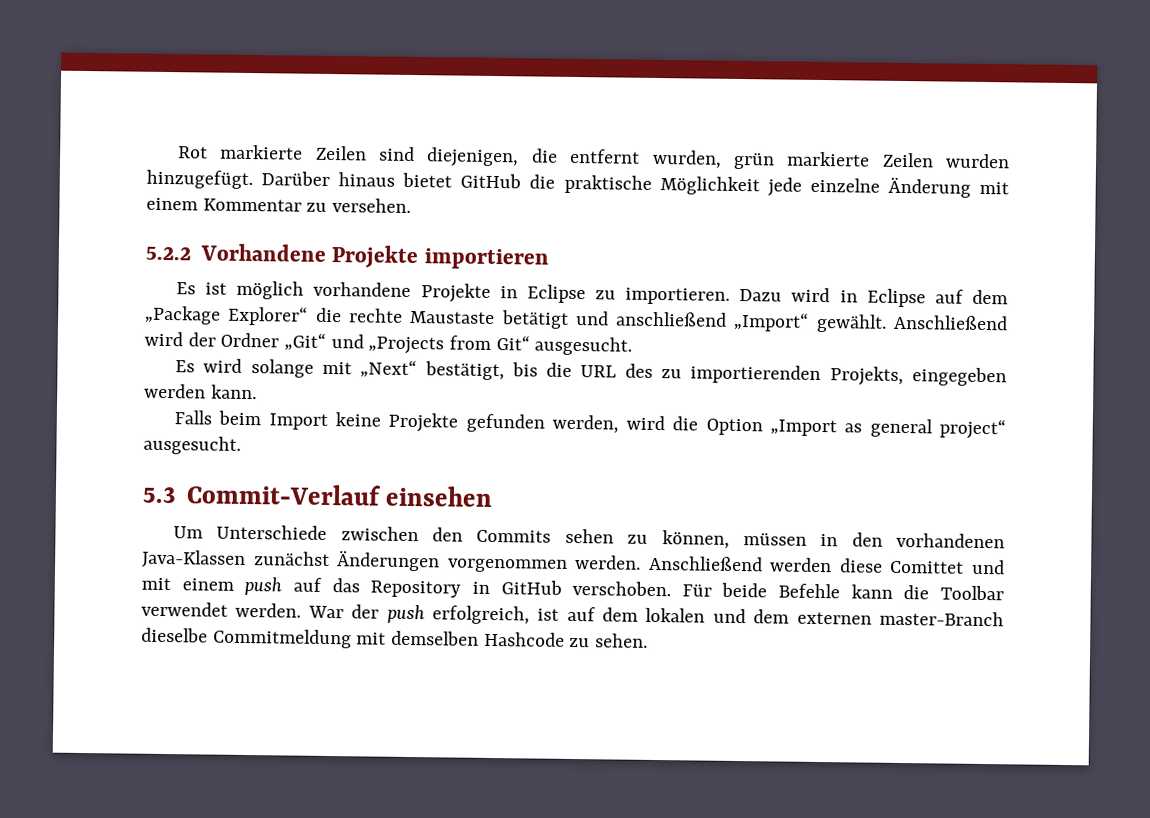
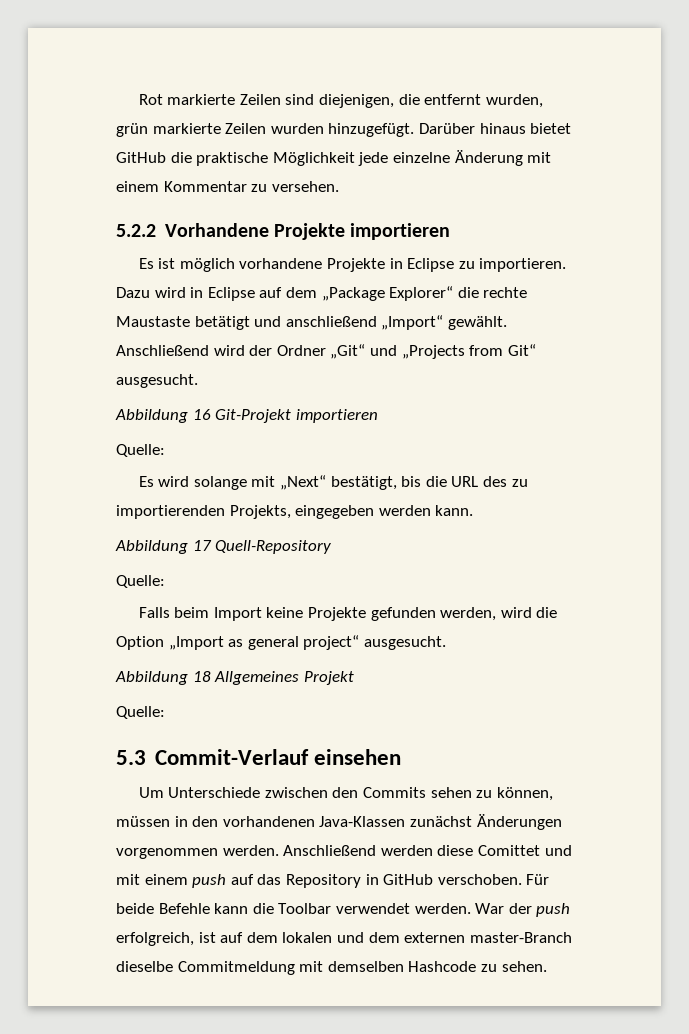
+ Abbildung 16 Git-Projekt importieren
+ Quelle:
+ Abbildung 17 Quell-Repository
+ Quelle:
+ Abbildung 18 Allgemeines Projekt
+ Quelle:

